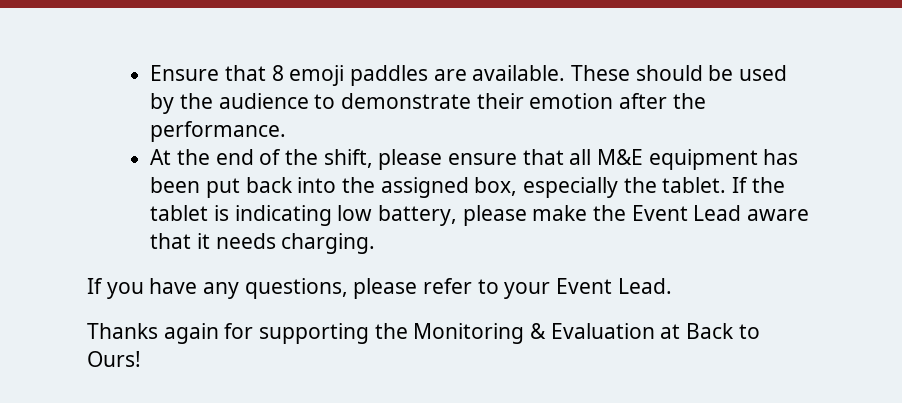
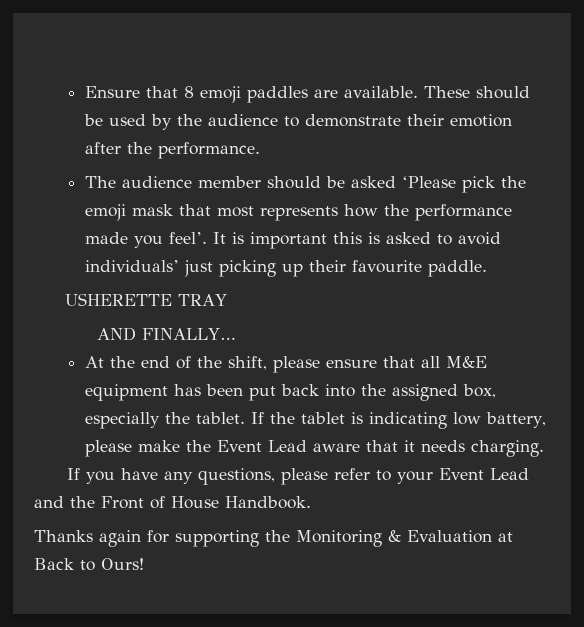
+ The audience member should be asked ‘Please pick the emoji mask that most represents how the performance made you feel’. It is important this is asked to avoid individuals’ just picking up their favourite paddle.
+ USHERETTE TRAY
+ AND FINALLY…
- If you have any questions, please refer to your Event Lead.
+ If you have any questions, please refer to your Event Lead and the Front of House Handbook.

